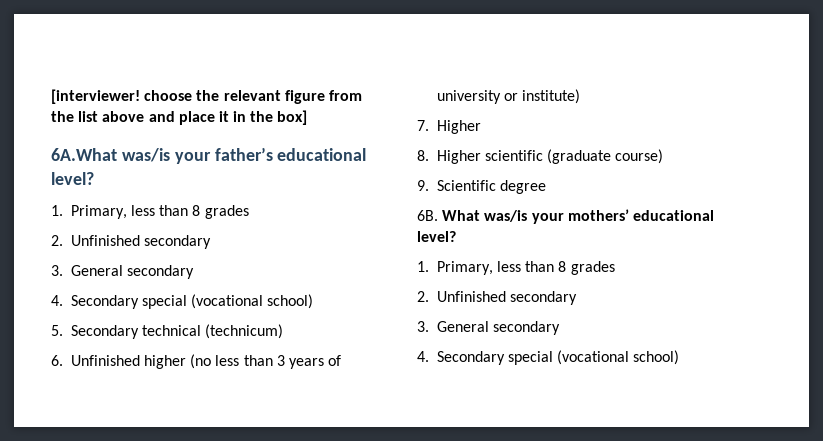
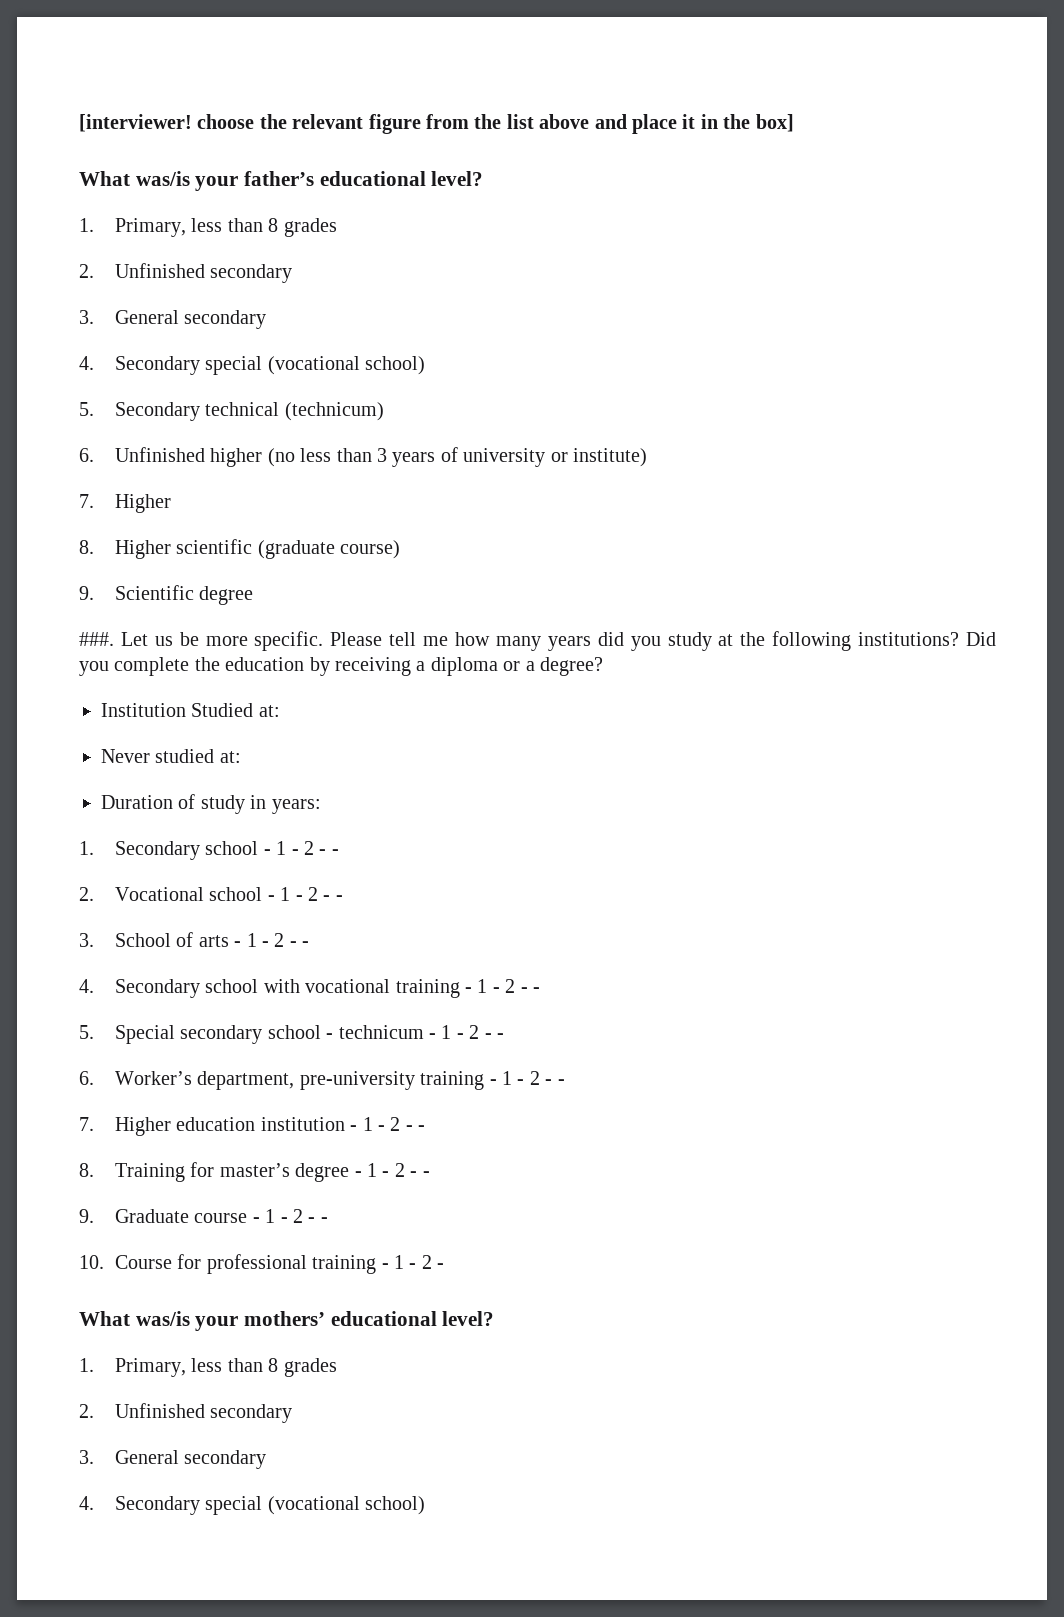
- 6A.What was/is your father’s educational level?
+ What was/is your father’s educational level?
- 6B. What was/is your mothers’ educational level?
+ ###. Let us be more specific. Please tell me how many years did you study at the following institutions? Did you complete the education by receiving a diploma or a degree?
+ Institution Studied at:
+ Never studied at:
+ Duration of study in years:
+ 1. Secondary school - 1 - 2 - -
+ 2. Vocational school - 1 - 2 - -
+ 3. School of arts - 1 - 2 - -
+ 4. Secondary school with vocational training - 1 - 2 - -
+ 5. Special secondary school - technicum - 1 - 2 - -
+ 6. Worker’s department, pre-university training - 1 - 2 - -
+ 7. Higher education institution - 1 - 2 - -
+ 8. Training for master’s degree - 1 - 2 - -
+ 9. Graduate course - 1 - 2 - -
+ 10. Course for professional training - 1 - 2 -
+ What was/is your mothers’ educational level?

